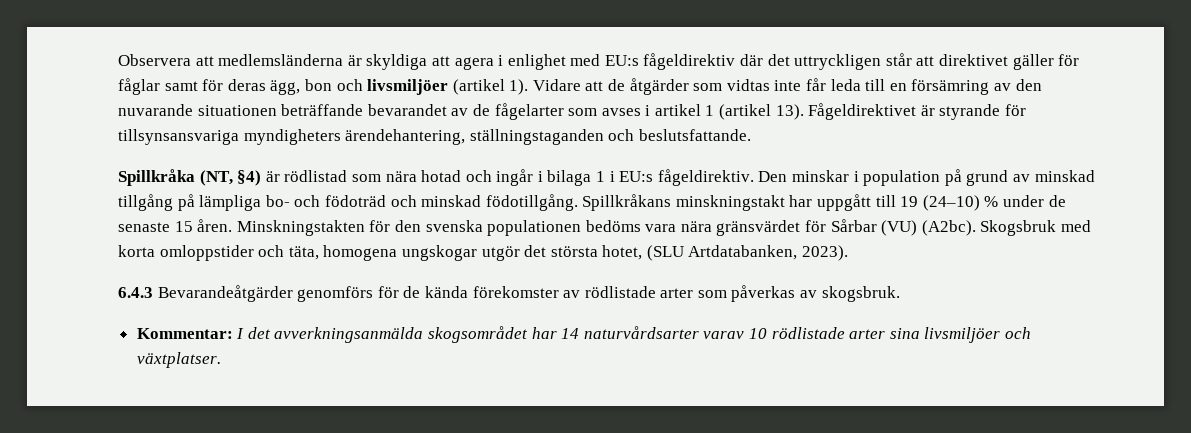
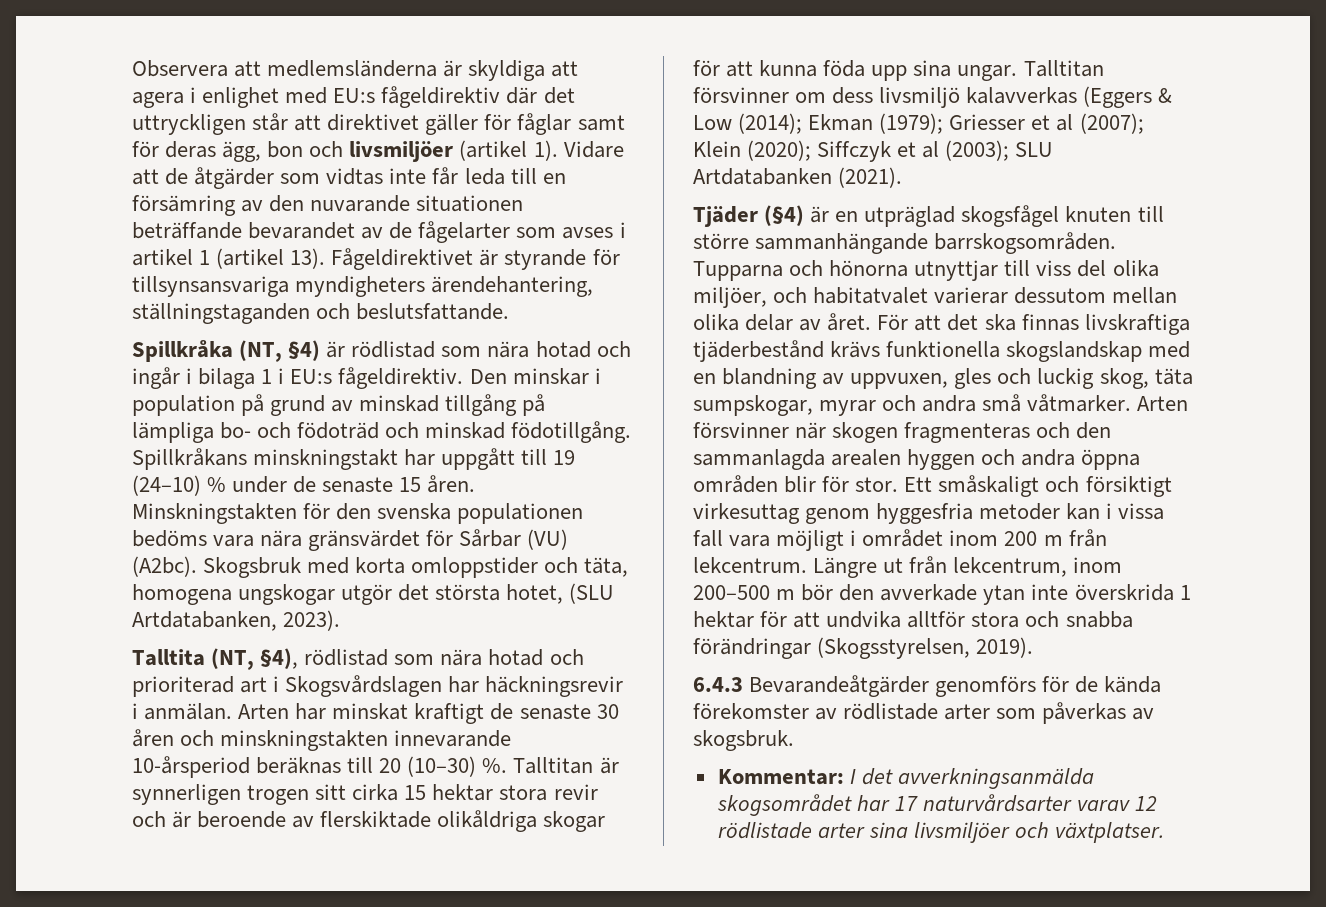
+ Talltita (NT, §4), rödlistad som nära hotad och prioriterad art i Skogsvårdslagen har häckningsrevir i anmälan. Arten har minskat kraftigt de senaste 30 åren och minskningstakten innevarande 10-årsperiod beräknas till 20 (10–30) %. Talltitan är synnerligen trogen sitt cirka 15 hektar stora revir och är beroende av flerskiktade olikåldriga skogar för att kunna föda upp sina ungar. Talltitan försvinner om dess livsmiljö kalavverkas (Eggers & Low (2014); Ekman (1979); Griesser et al (2007); Klein (2020); Siffczyk et al (2003); SLU Artdatabanken (2021).
+ Tjäder (§4) är en utpräglad skogsfågel knuten till större sammanhängande barrskogsområden. Tupparna och hönorna utnyttjar till viss del olika miljöer, och habitatvalet varierar dessutom mellan olika delar av året. För att det ska finnas livskraftiga tjäderbestånd krävs funktionella skogslandskap med en blandning av uppvuxen, gles och luckig skog, täta sumpskogar, myrar och andra små våtmarker. Arten försvinner när skogen fragmenteras och den sammanlagda arealen hyggen och andra öppna områden blir för stor. Ett småskaligt och försiktigt virkesuttag genom hyggesfria metoder kan i vissa fall vara möjligt i området inom 200 m från lekcentrum. Längre ut från lekcentrum, inom 200–500 m bör den avverkade ytan inte överskrida 1 hektar för att undvika alltför stora och snabba förändringar (Skogsstyrelsen, 2019).
- Kommentar: I det avverkningsanmälda skogsområdet har 14 naturvårdsarter varav 10 rödlistade arter sina livsmiljöer och växtplatser.
+ Kommentar: I det avverkningsanmälda skogsområdet har 17 naturvårdsarter varav 12 rödlistade arter sina livsmiljöer och växtplatser.

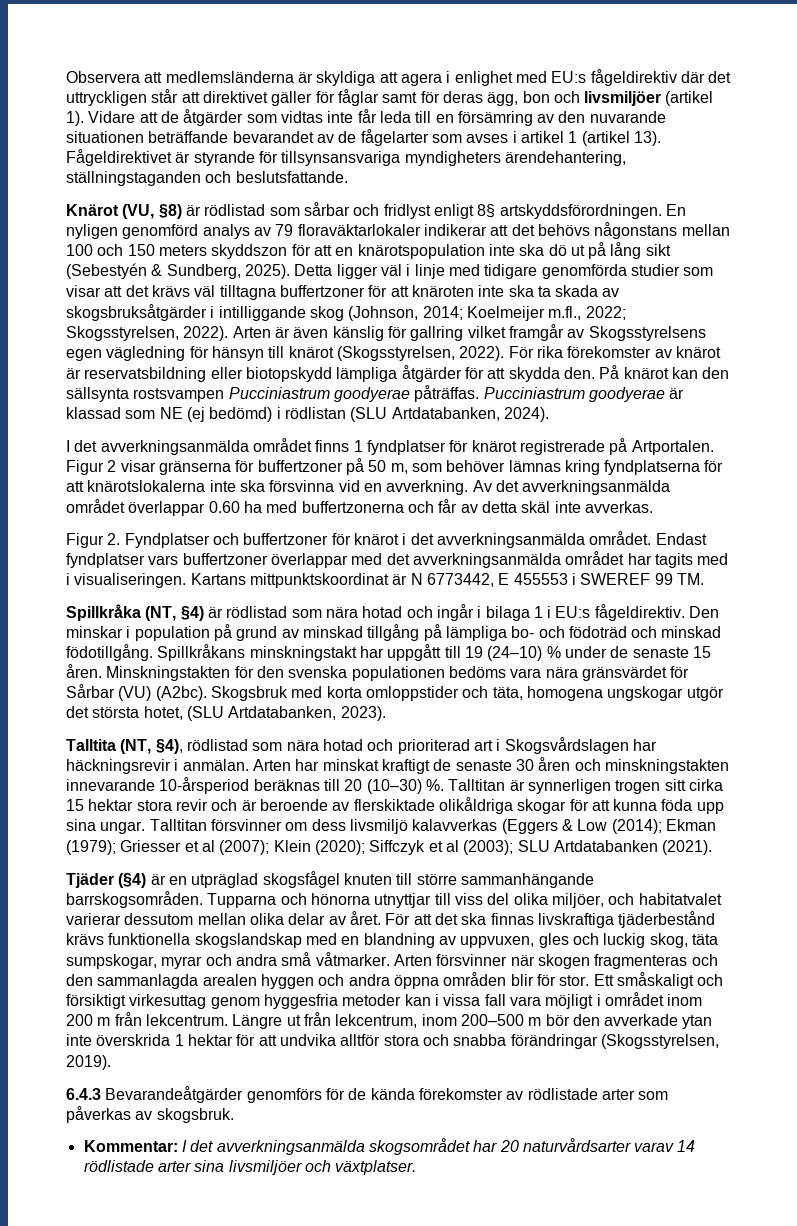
+ Knärot (VU, §8) är rödlistad som sårbar och fridlyst enligt 8§ artskyddsförordningen. En nyligen genomförd analys av 79 floraväktarlokaler indikerar att det behövs någonstans mellan 100 och 150 meters skyddszon för att en knärotspopulation inte ska dö ut på lång sikt (Sebestyén & Sundberg, 2025). Detta ligger väl i linje med tidigare genomförda studier som visar att det krävs väl tilltagna buffertzoner för att knäroten inte ska ta skada av skogsbruksåtgärder i intilliggande skog (Johnson, 2014; Koelmeijer m.fl., 2022; Skogsstyrelsen, 2022). Arten är även känslig för gallring vilket framgår av Skogsstyrelsens egen vägledning för hänsyn till knärot (Skogsstyrelsen, 2022). För rika förekomster av knärot är reservatsbildning eller biotopskydd lämpliga åtgärder för att skydda den. På knärot kan den sällsynta rostsvampen Pucciniastrum goodyerae påträffas. Pucciniastrum goodyerae är klassad som NE (ej bedömd) i rödlistan (SLU Artdatabanken, 2024).
+ I det avverkningsanmälda området finns 1 fyndplatser för knärot registrerade på Artportalen. Figur 2 visar gränserna för buffertzoner på 50 m, som behöver lämnas kring fyndplatserna för att knärotslokalerna inte ska försvinna vid en avverkning. Av det avverkningsanmälda området överlappar 0.60 ha med buffertzonerna och får av detta skäl inte avverkas.
+ Figur 2. Fyndplatser och buffertzoner för knärot i det avverkningsanmälda området. Endast fyndplatser vars buffertzoner överlappar med det avverkningsanmälda området har tagits med i visualiseringen. Kartans mittpunktskoordinat är N 6773442, E 455553 i SWEREF 99 TM.
- Kommentar: I det avverkningsanmälda skogsområdet har 17 naturvårdsarter varav 12 rödlistade arter sina livsmiljöer och växtplatser.
+ Kommentar: I det avverkningsanmälda skogsområdet har 20 naturvårdsarter varav 14 rödlistade arter sina livsmiljöer och växtplatser.

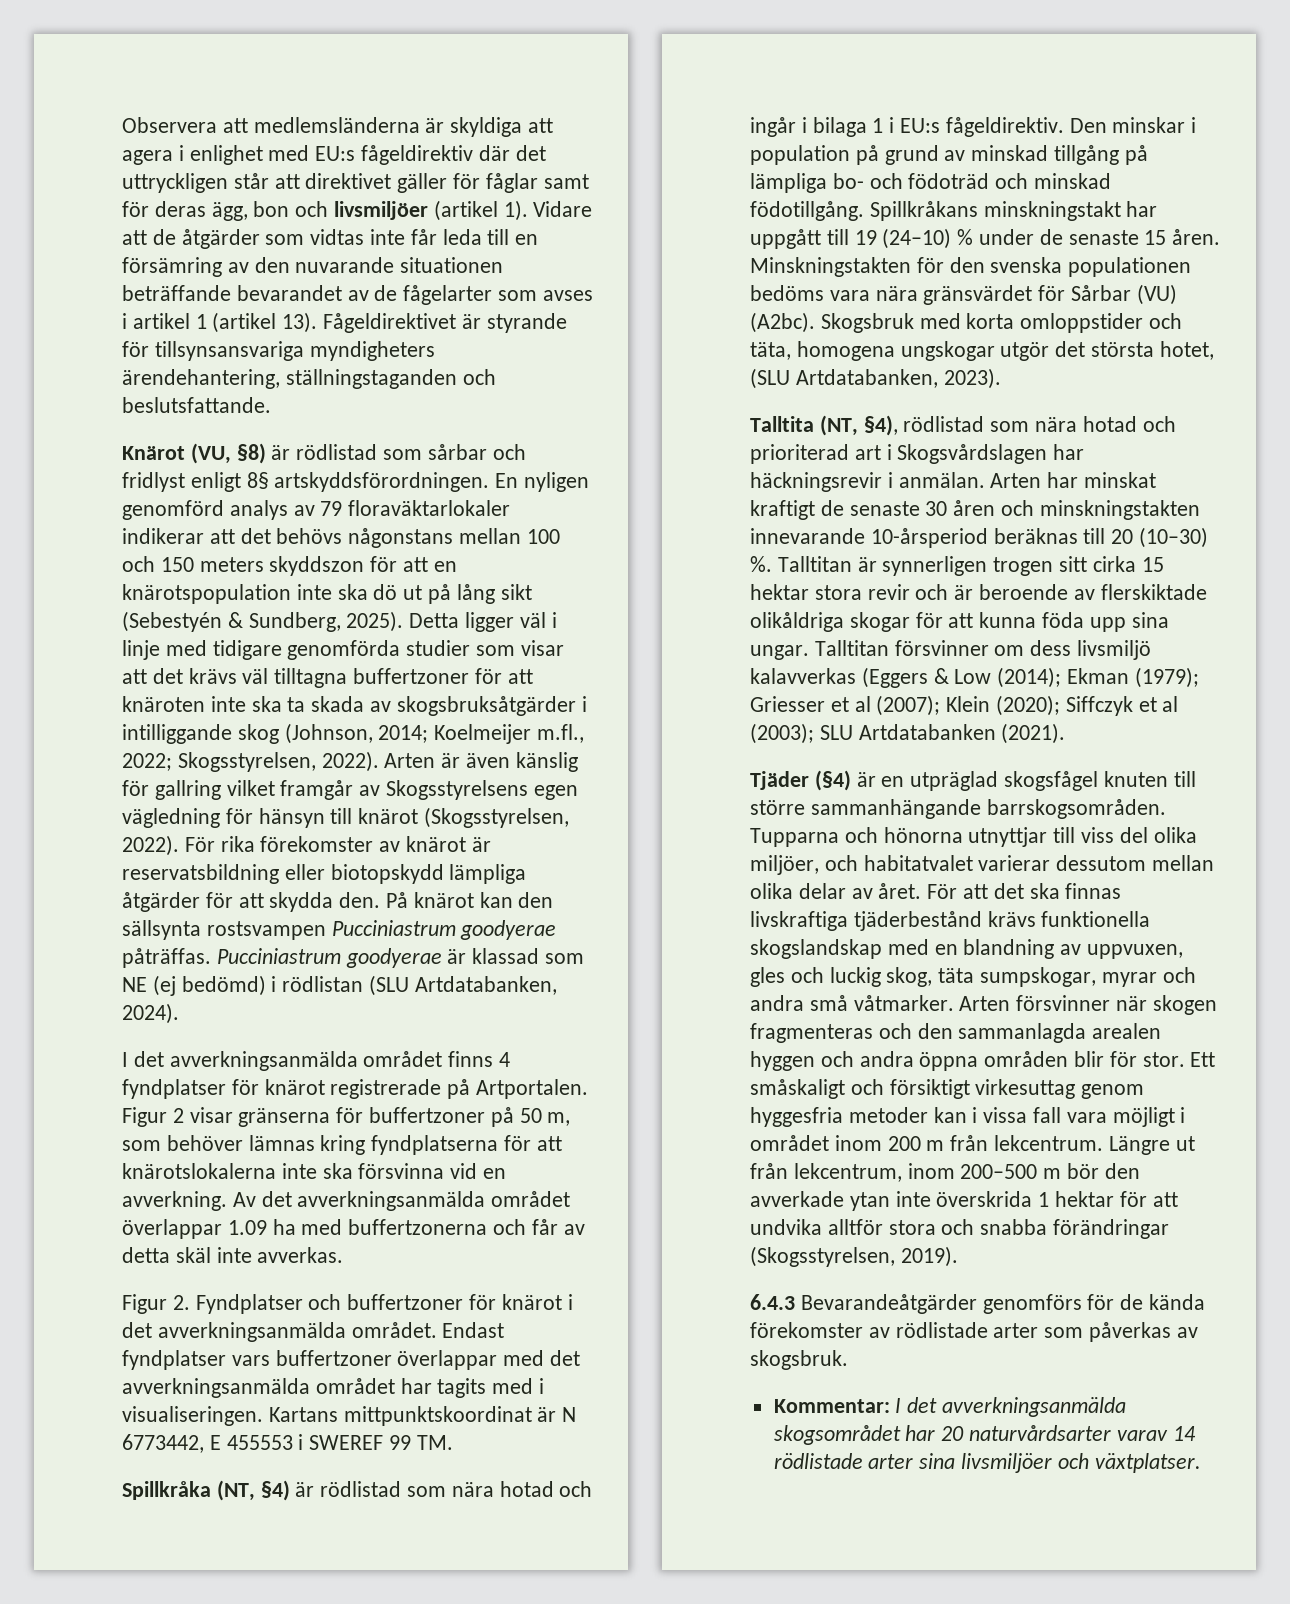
- I det avverkningsanmälda området finns 1 fyndplatser för knärot registrerade på Artportalen.
+ I det avverkningsanmälda området finns 4 fyndplatser för knärot registrerade på Artportalen.
- Av det avverkningsanmälda området överlappar 0.60 ha med buffertzonerna och får av detta skäl inte avverkas.
+ Av det avverkningsanmälda området överlappar 1.09 ha med buffertzonerna och får av detta skäl inte avverkas.

